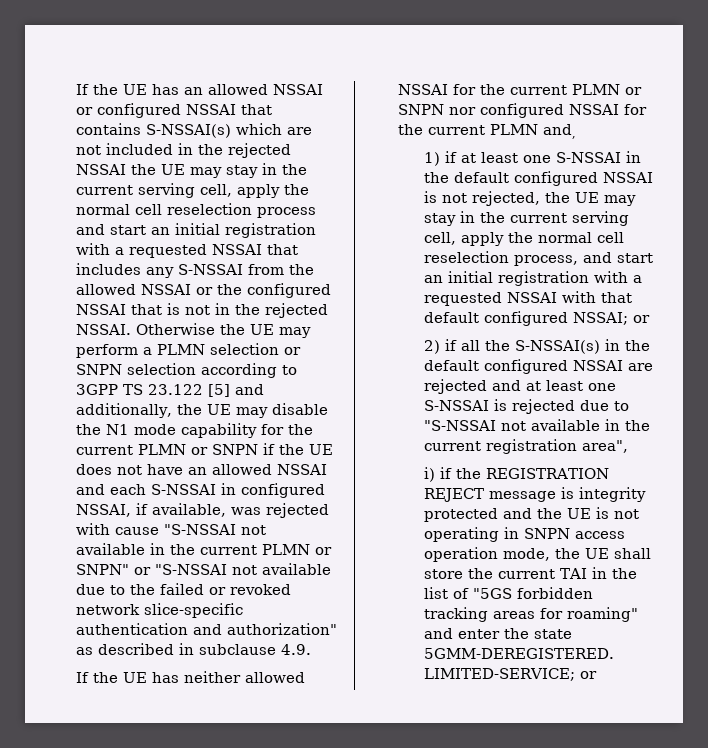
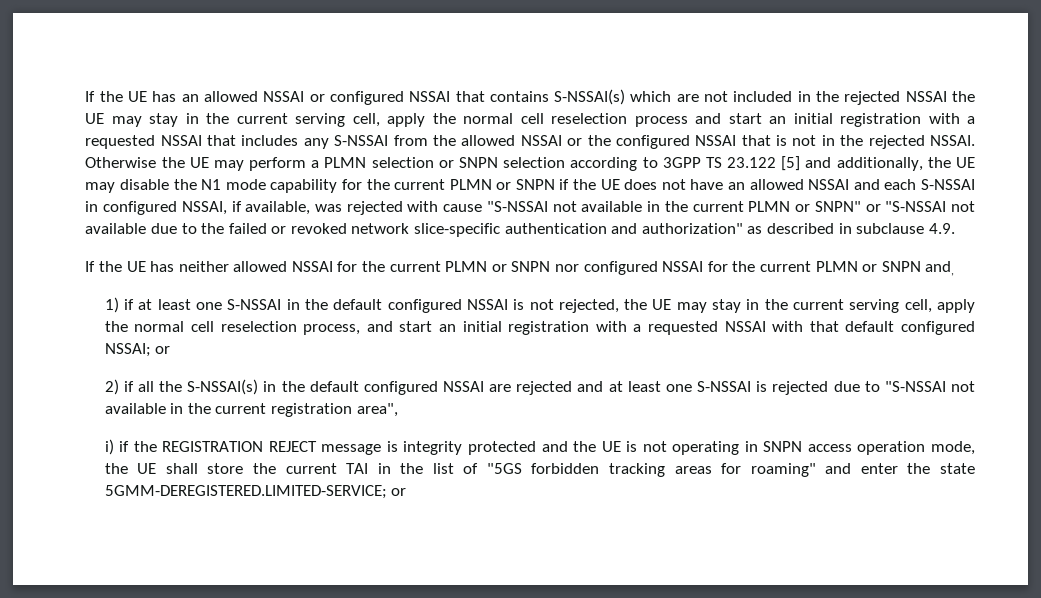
- If the UE has neither allowed NSSAI for the current PLMN or SNPN nor configured NSSAI for the current PLMN and,
+ If the UE has neither allowed NSSAI for the current PLMN or SNPN nor configured NSSAI for the current PLMN or SNPN and,

